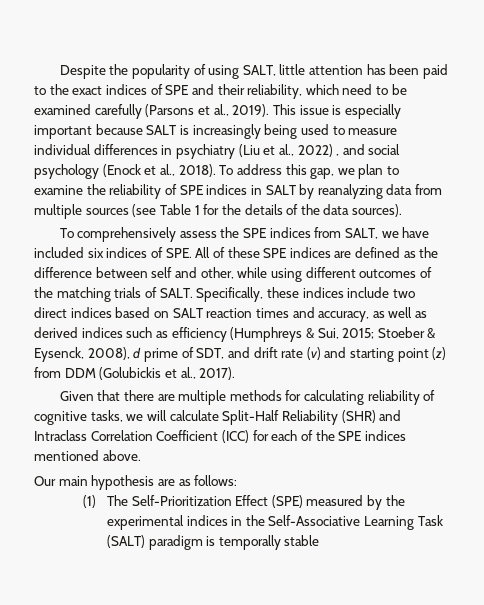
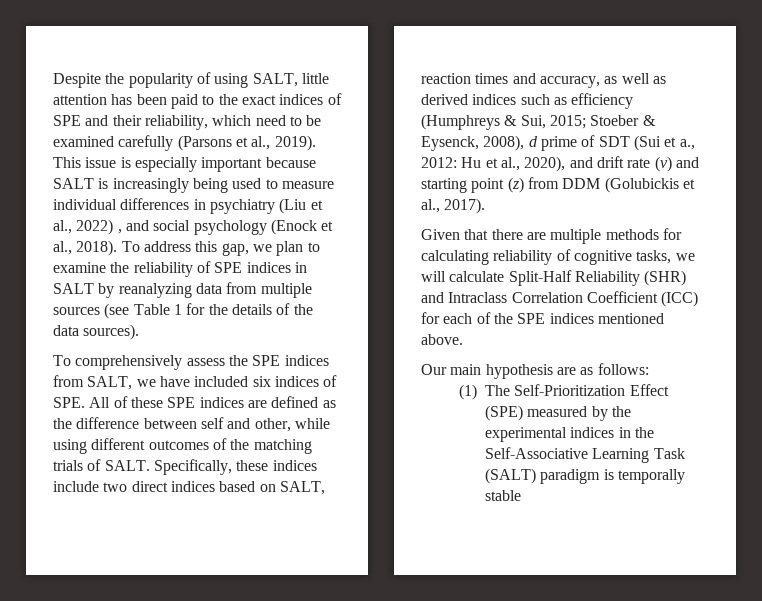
- Specifically, these indices include two direct indices based on SALT reaction times and accuracy, as well as derived indices such as efficiency (Humphreys & Sui, 2015; Stoeber & Eysenck, 2008), d prime of SDT, and drift rate (v) and starting point (z) from DDM (Golubickis et al., 2017).
+ Specifically, these indices include two direct indices based on SALT, reaction times and accuracy, as well as derived indices such as efficiency (Humphreys & Sui, 2015; Stoeber & Eysenck, 2008), d prime of SDT (Sui et a., 2012: Hu et al., 2020), and drift rate (v) and starting point (z) from DDM (Golubickis et al., 2017).

